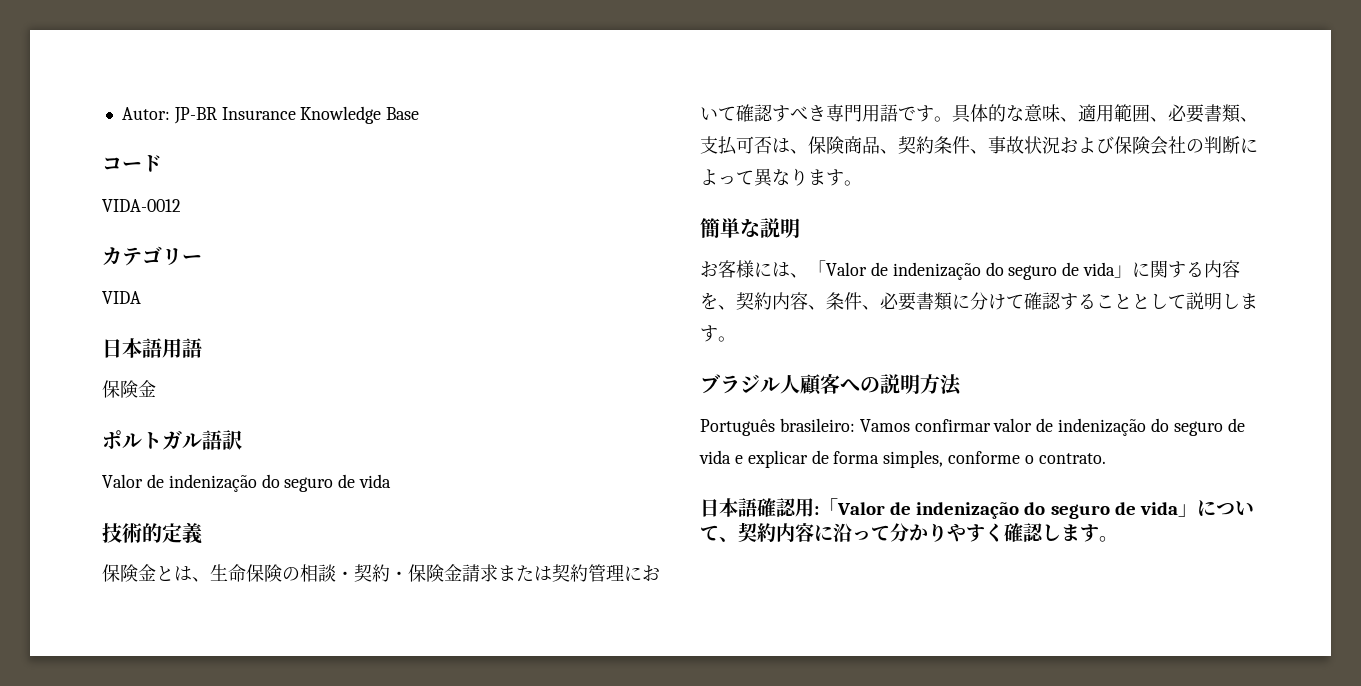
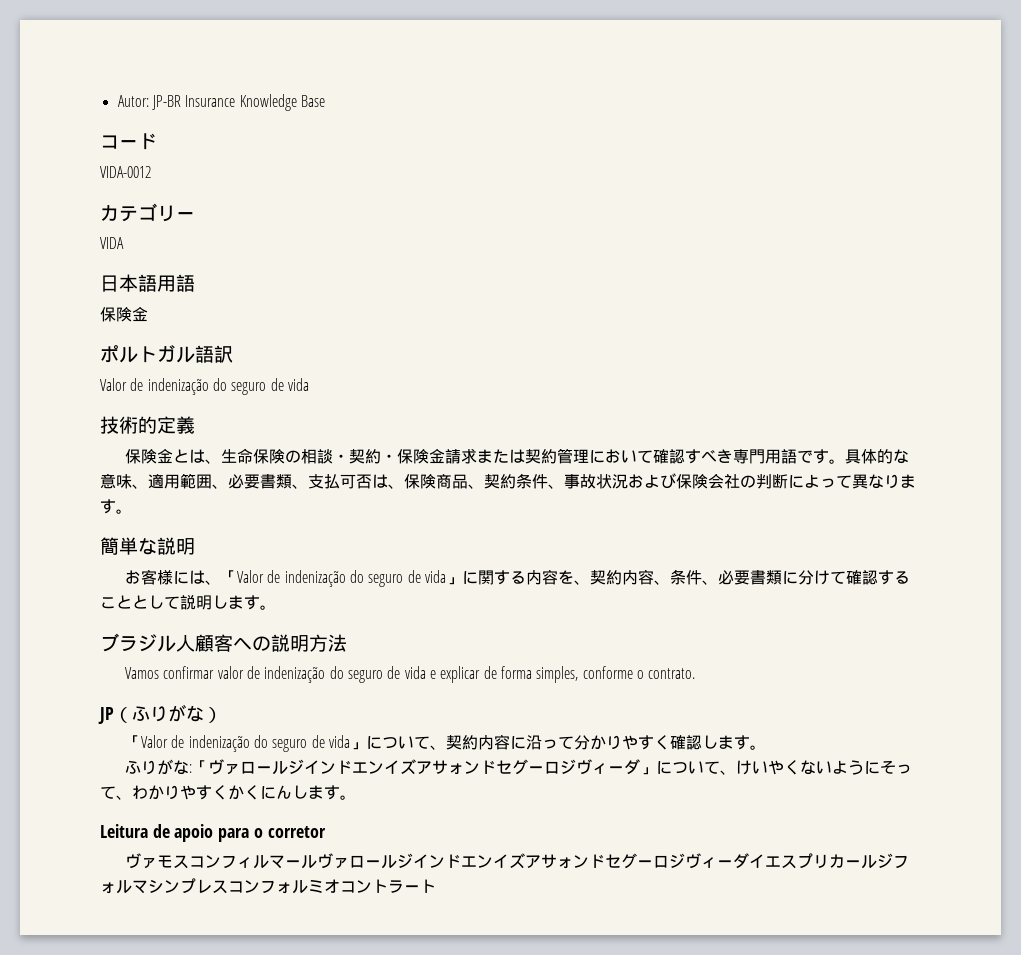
- Português brasileiro: Vamos confirmar valor de indenização do seguro de vida e explicar de forma simples, conforme o contrato.
+ Vamos confirmar valor de indenização do seguro de vida e explicar de forma simples, conforme o contrato.
- 日本語確認用:「Valor de indenização do seguro de vida」について、契約内容に沿って分かりやすく確認します。
+ JP（ふりがな）
+ 「Valor de indenização do seguro de vida」について、契約内容に沿って分かりやすく確認します。
+ ふりがな:「ヴァロールジインドエンイズアサォンドセグーロジヴィーダ」について、けいやくないようにそって、わかりやすくかくにんします。
+ Leitura de apoio para o corretor
+ ヴァモスコンフィルマールヴァロールジインドエンイズアサォンドセグーロジヴィーダイエスプリカールジフォルマシンプレスコンフォルミオコントラート

